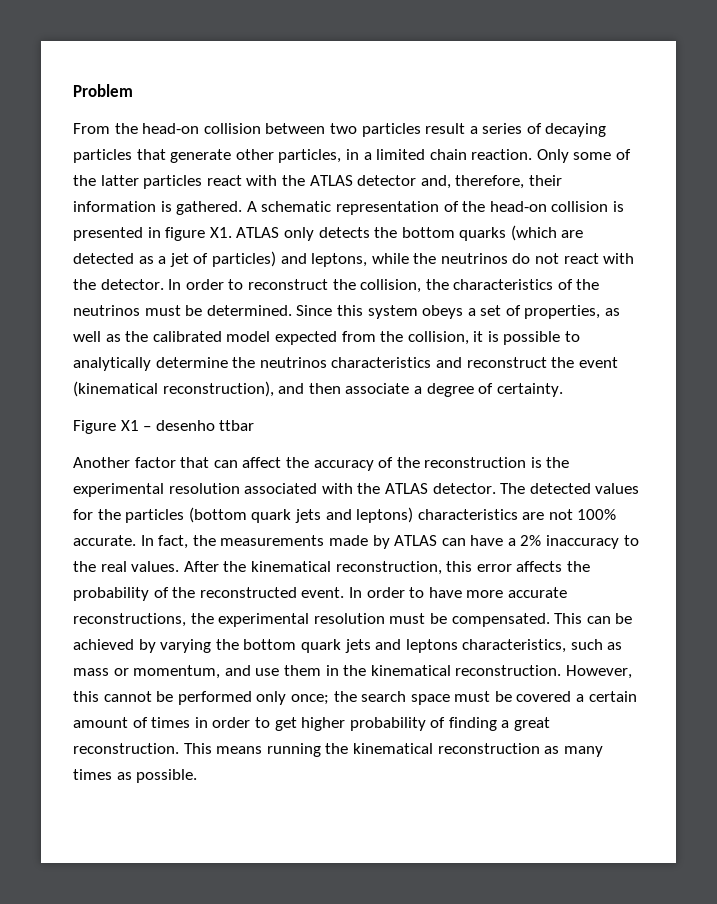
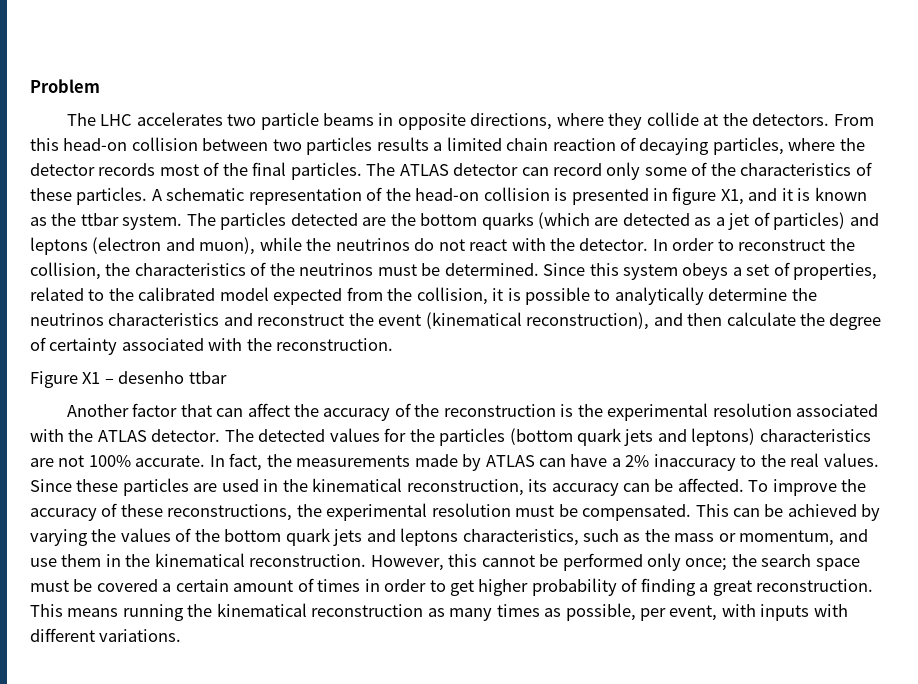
- From the head-on collision between two particles result a series of decaying particles that generate other particles, in a limited chain reaction. Only some of the latter particles react with the ATLAS detector and, therefore, their information is gathered.
+ The LHC accelerates two particle beams in opposite directions, where they collide at the detectors. From this head-on collision between two particles results a limited chain reaction of decaying particles, where the detector records most of the final particles. The ATLAS detector can record only some of the characteristics of these particles.
- A schematic representation of the head-on collision is presented in figure X1. ATLAS only detects the bottom quarks (which are detected as a jet of particles) and leptons, while the neutrinos do not react with the detector.
+ A schematic representation of the head-on collision is presented in figure X1, and it is known as the ttbar system. The particles detected are the bottom quarks (which are detected as a jet of particles) and leptons (electron and muon), while the neutrinos do not react with the detector.
- Since this system obeys a set of properties, as well as the calibrated model expected from the collision, it is possible to analytically determine the neutrinos characteristics and reconstruct the event (kinematical reconstruction), and then associate a degree of certainty.
+ Since this system obeys a set of properties, related to the calibrated model expected from the collision, it is possible to analytically determine the neutrinos characteristics and reconstruct the event (kinematical reconstruction), and then calculate the degree of certainty associated with the reconstruction.
- After the kinematical reconstruction, this error affects the probability of the reconstructed event. In order to have more accurate reconstructions, the experimental resolution must be compensated.
+ Since these particles are used in the kinematical reconstruction, its accuracy can be affected. To improve the accuracy of these reconstructions, the experimental resolution must be compensated.
- This can be achieved by varying the bottom quark jets and leptons characteristics, such as mass or momentum, and use them in the kinematical reconstruction.
+ This can be achieved by varying the values of the bottom quark jets and leptons characteristics, such as the mass or momentum, and use them in the kinematical reconstruction.
- This means running the kinematical reconstruction as many times as possible.
+ This means running the kinematical reconstruction as many times as possible, per event, with inputs with different variations.

